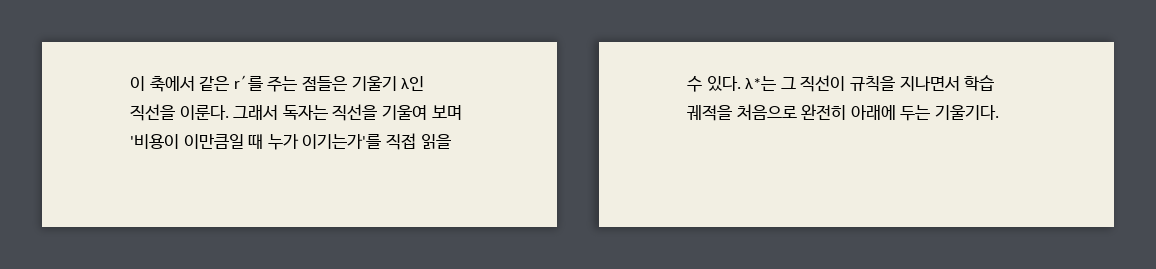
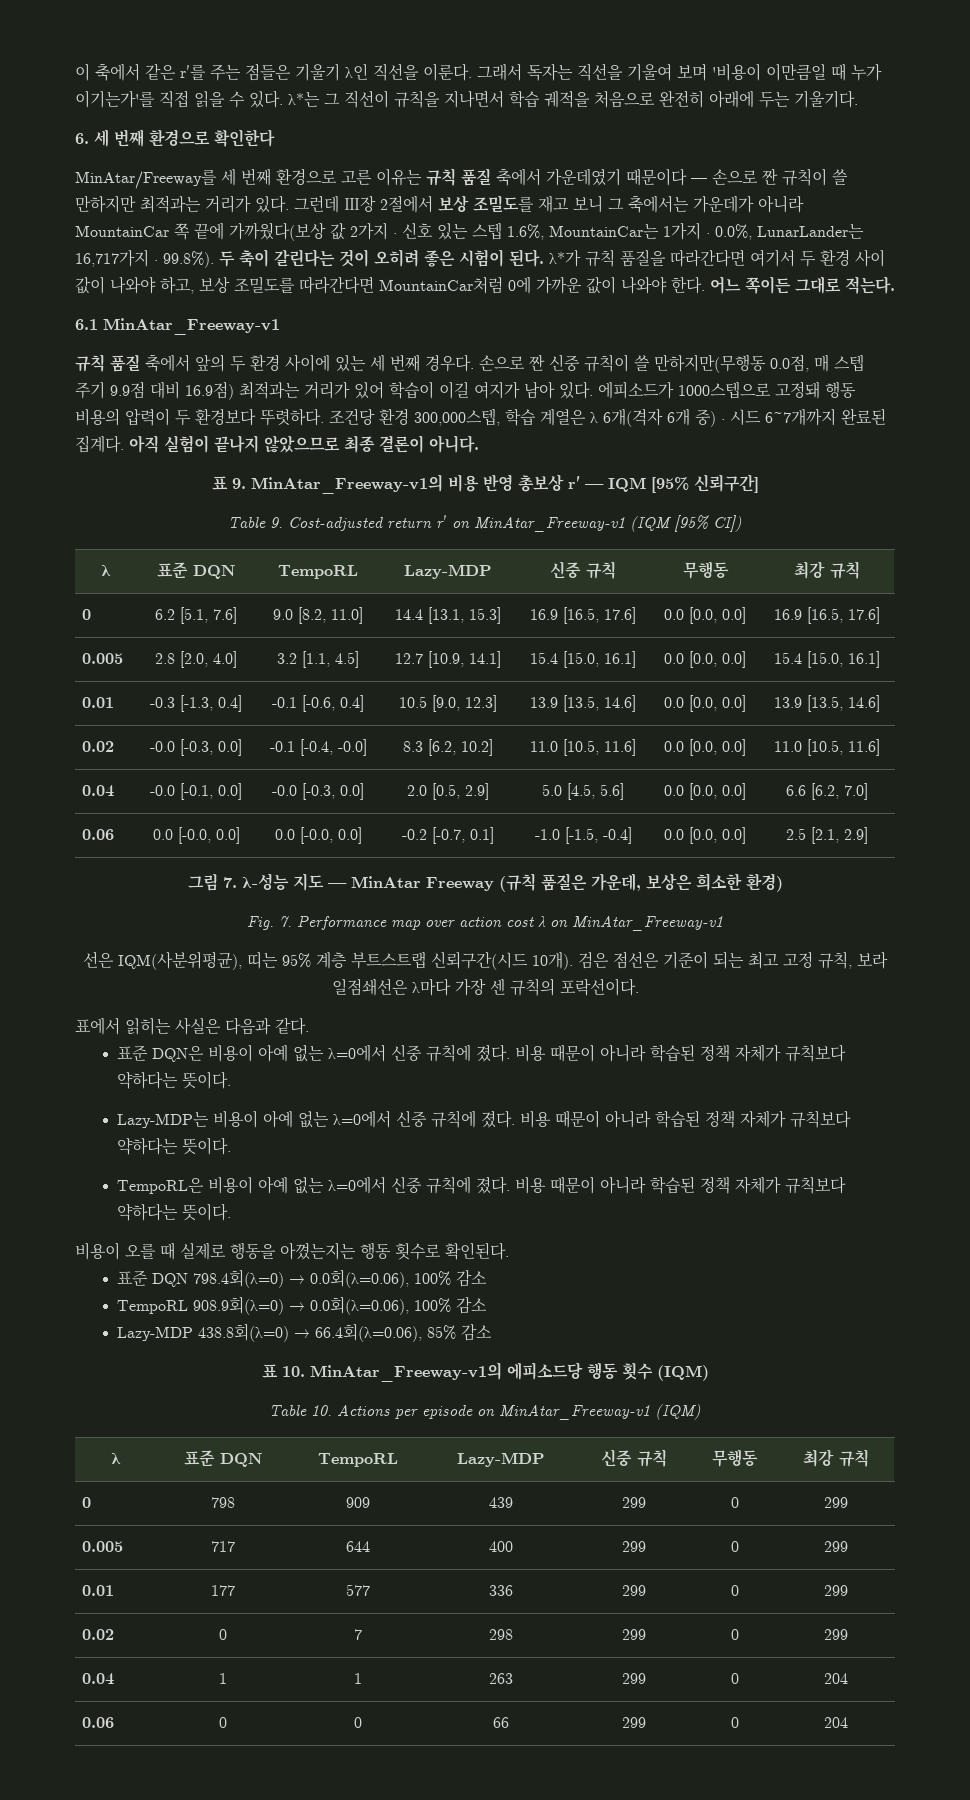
+ 6. 세 번째 환경으로 확인한다
+ MinAtar/Freeway를 세 번째 환경으로 고른 이유는 규칙 품질 축에서 가운데였기 때문이다 — 손으로 짠 규칙이 쓸 만하지만 최적과는 거리가 있다. 그런데 Ⅲ장 2절에서 보상 조밀도를 재고 보니 그 축에서는 가운데가 아니라 MountainCar 쪽 끝에 가까웠다(보상 값 2가지 · 신호 있는 스텝 1.6%, MountainCar는 1가지 · 0.0%, LunarLander는 16,717가지 · 99.8%). 두 축이 갈린다는 것이 오히려 좋은 시험이 된다. λ*가 규칙 품질을 따라간다면 여기서 두 환경 사이 값이 나와야 하고, 보상 조밀도를 따라간다면 MountainCar처럼 0에 가까운 값이 나와야 한다. 어느 쪽이든 그대로 적는다.
+ 6.1 MinAtar_Freeway-v1
+ 규칙 품질 축에서 앞의 두 환경 사이에 있는 세 번째 경우다. 손으로 짠 신중 규칙이 쓸 만하지만(무행동 0.0점, 매 스텝 주기 9.9점 대비 16.9점) 최적과는 거리가 있어 학습이 이길 여지가 남아 있다. 에피소드가 1000스텝으로 고정돼 행동 비용의 압력이 두 환경보다 뚜렷하다. 조건당 환경 300,000스텝, 학습 계열은 λ 6개(격자 6개 중) · 시드 6~7개까지 완료된 집계다. 아직 실험이 끝나지 않았으므로 최종 결론이 아니다.
+ 표 9. MinAtar_Freeway-v1의 비용 반영 총보상 r′ — IQM [95% 신뢰구간]
+ Table 9. Cost-adjusted return r′ on MinAtar_Freeway-v1 (IQM [95% CI])
+ λ | 표준 DQN | TempoRL | Lazy-MDP | 신중 규칙 | 무행동 | 최강 규칙
+ 0 | 6.2 [5.1, 7.6] | 9.0 [8.2, 11.0] | 14.4 [13.1, 15.3] | 16.9 [16.5, 17.6] | 0.0 [0.0, 0.0] | 16.9 [16.5, 17.6]
+ 0.005 | 2.8 [2.0, 4.0] | 3.2 [1.1, 4.5] | 12.7 [10.9, 14.1] | 15.4 [15.0, 16.1] | 0.0 [0.0, 0.0] | 15.4 [15.0, 16.1]
+ 0.01 | -0.3 [-1.3, 0.4] | -0.1 [-0.6, 0.4] | 10.5 [9.0, 12.3] | 13.9 [13.5, 14.6] | 0.0 [0.0, 0.0] | 13.9 [13.5, 14.6]
+ 0.02 | -0.0 [-0.3, 0.0] | -0.1 [-0.4, -0.0] | 8.3 [6.2, 10.2] | 11.0 [10.5, 11.6] | 0.0 [0.0, 0.0] | 11.0 [10.5, 11.6]
+ 0.04 | -0.0 [-0.1, 0.0] | -0.0 [-0.3, 0.0] | 2.0 [0.5, 2.9] | 5.0 [4.5, 5.6] | 0.0 [0.0, 0.0] | 6.6 [6.2, 7.0]
+ 0.06 | 0.0 [-0.0, 0.0] | 0.0 [-0.0, 0.0] | -0.2 [-0.7, 0.1] | -1.0 [-1.5, -0.4] | 0.0 [0.0, 0.0] | 2.5 [2.1, 2.9]
+ 그림 7. λ-성능 지도 — MinAtar Freeway (규칙 품질은 가운데, 보상은 희소한 환경)
+ Fig. 7. Performance map over action cost λ on MinAtar_Freeway-v1
+ 선은 IQM(사분위평균), 띠는 95% 계층 부트스트랩 신뢰구간(시드 10개). 검은 점선은 기준이 되는 최고 고정 규칙, 보라 일점쇄선은 λ마다 가장 센 규칙의 포락선이다.
+ 표에서 읽히는 사실은 다음과 같다.
+ 표준 DQN은 비용이 아예 없는 λ=0에서 신중 규칙에 졌다. 비용 때문이 아니라 학습된 정책 자체가 규칙보다 약하다는 뜻이다.
+ Lazy-MDP는 비용이 아예 없는 λ=0에서 신중 규칙에 졌다. 비용 때문이 아니라 학습된 정책 자체가 규칙보다 약하다는 뜻이다.
+ TempoRL은 비용이 아예 없는 λ=0에서 신중 규칙에 졌다. 비용 때문이 아니라 학습된 정책 자체가 규칙보다 약하다는 뜻이다.
+ 비용이 오를 때 실제로 행동을 아꼈는지는 행동 횟수로 확인된다.
+ 표준 DQN 798.4회(λ=0) → 0.0회(λ=0.06), 100% 감소
+ TempoRL 908.9회(λ=0) → 0.0회(λ=0.06), 100% 감소
+ Lazy-MDP 438.8회(λ=0) → 66.4회(λ=0.06), 85% 감소
+ 표 10. MinAtar_Freeway-v1의 에피소드당 행동 횟수 (IQM)
+ Table 10. Actions per episode on MinAtar_Freeway-v1 (IQM)
+ λ | 표준 DQN | TempoRL | Lazy-MDP | 신중 규칙 | 무행동 | 최강 규칙
+ 0 | 798 | 909 | 439 | 299 | 0 | 299
+ 0.005 | 717 | 644 | 400 | 299 | 0 | 299
+ 0.01 | 177 | 577 | 336 | 299 | 0 | 299
+ 0.02 | 0 | 7 | 298 | 299 | 0 | 299
+ 0.04 | 1 | 1 | 263 | 299 | 0 | 204
+ 0.06 | 0 | 0 | 66 | 299 | 0 | 204

